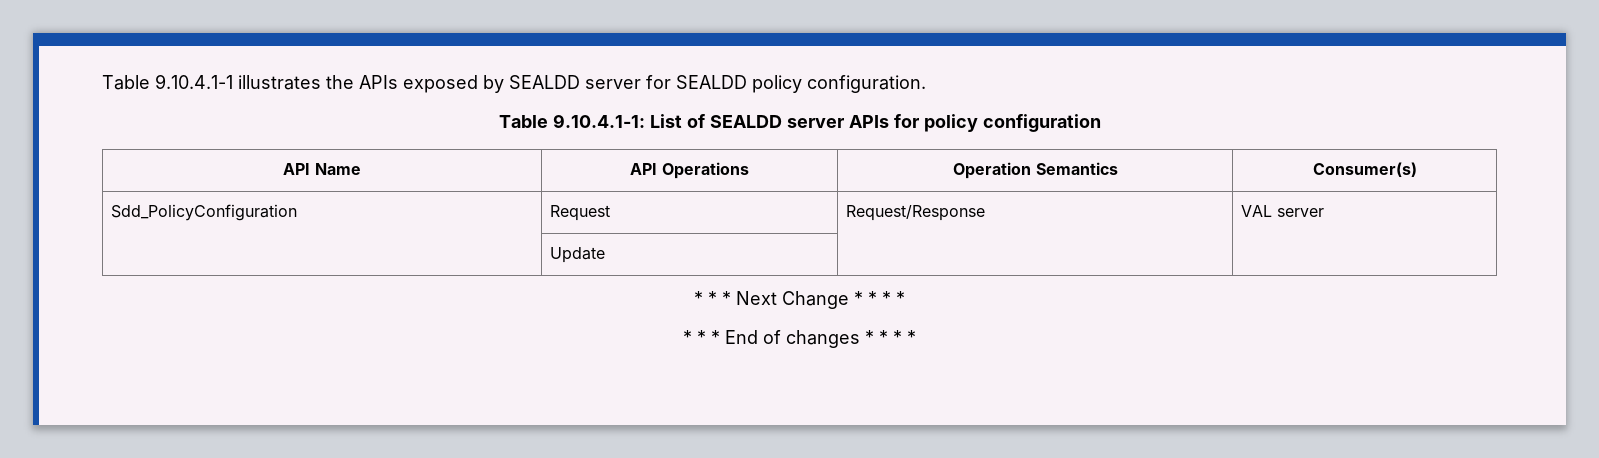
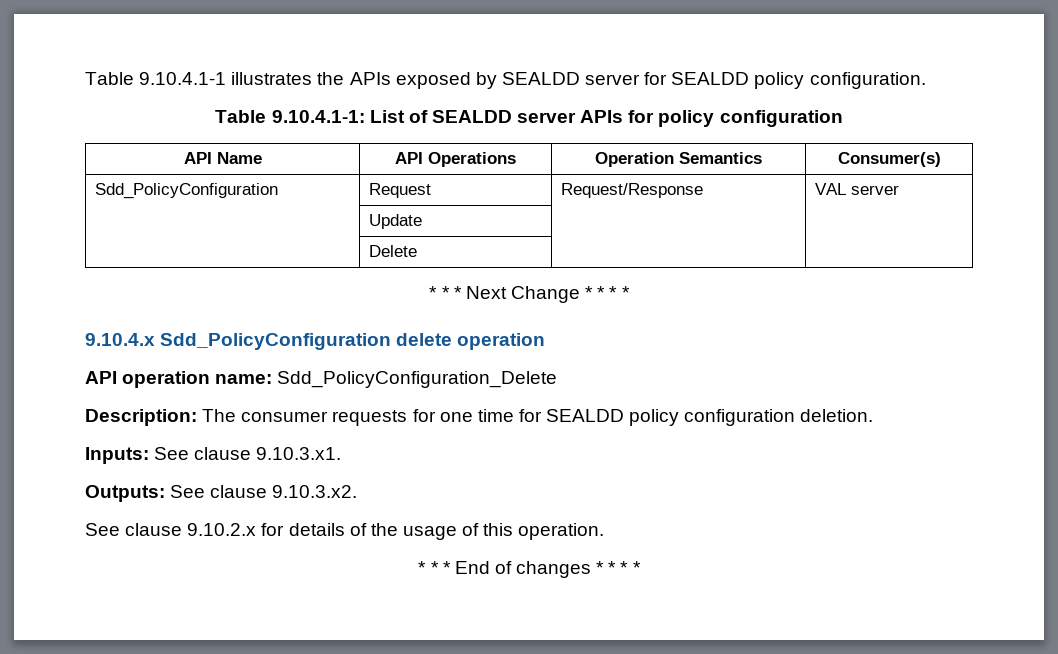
+ | Delete | |
+ 9.10.4.x Sdd_PolicyConfiguration delete operation
+ API operation name: Sdd_PolicyConfiguration_Delete
+ Description: The consumer requests for one time for SEALDD policy configuration deletion.
+ Inputs: See clause 9.10.3.x1.
+ Outputs: See clause 9.10.3.x2.
+ See clause 9.10.2.x for details of the usage of this operation.

